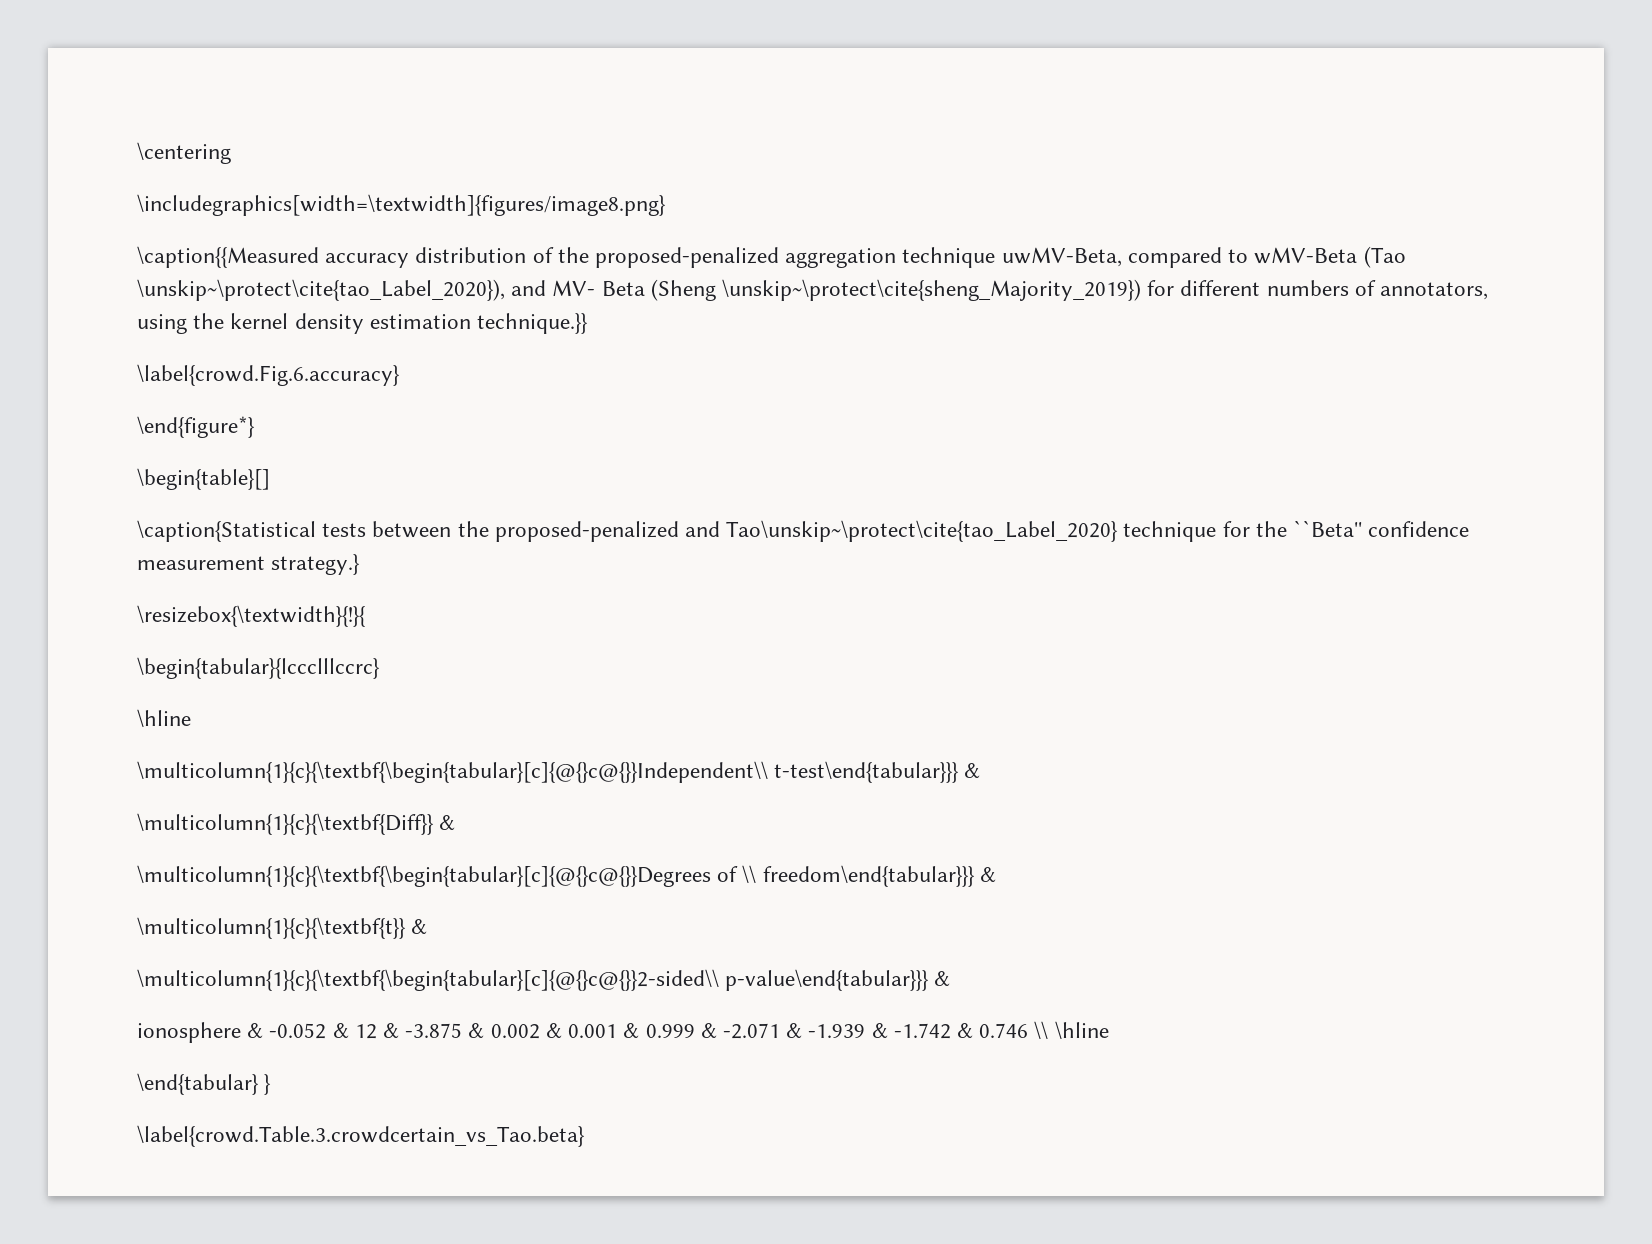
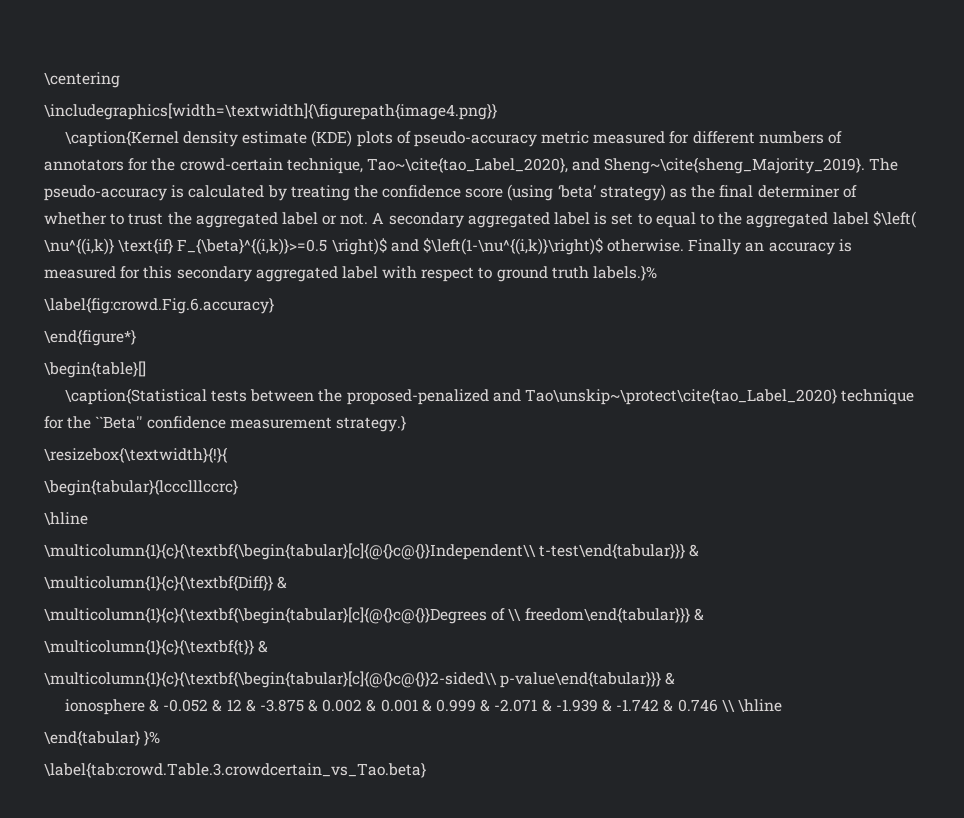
- \includegraphics[width=\textwidth]{figures/image8.png}
- \caption{{Measured accuracy distribution of the proposed-penalized aggregation technique uwMV-Beta, compared to wMV-Beta (Tao \unskip~\protect\cite{tao_Label_2020}), and MV- Beta (Sheng \unskip~\protect\cite{sheng_Majority_2019}) for different numbers of annotators, using the kernel density estimation technique.}}
- \label{crowd.Fig.6.accuracy}
+ \includegraphics[width=\textwidth]{\figurepath{image4.png}}
+ \caption{Kernel density estimate (KDE) plots of pseudo-accuracy metric measured for different numbers of annotators for the crowd-certain technique, Tao~\cite{tao_Label_2020}, and Sheng~\cite{sheng_Majority_2019}. The pseudo-accuracy is calculated by treating the confidence score (using ‘beta’ strategy) as the final determiner of whether to trust the aggregated label or not. A secondary aggregated label is set to equal to the aggregated label $\left( \nu^{(i,k)} \text{if} F_{\beta}^{(i,k)}>=0.5 \right)$ and $\left(1-\nu^{(i,k)}\right)$ otherwise. Finally an accuracy is measured for this secondary aggregated label with respect to ground truth labels.}%
+ \label{fig:crowd.Fig.6.accuracy}
- \end{tabular} }
- \label{crowd.Table.3.crowdcertain_vs_Tao.beta}
+ \end{tabular} }%
+ \label{tab:crowd.Table.3.crowdcertain_vs_Tao.beta}

